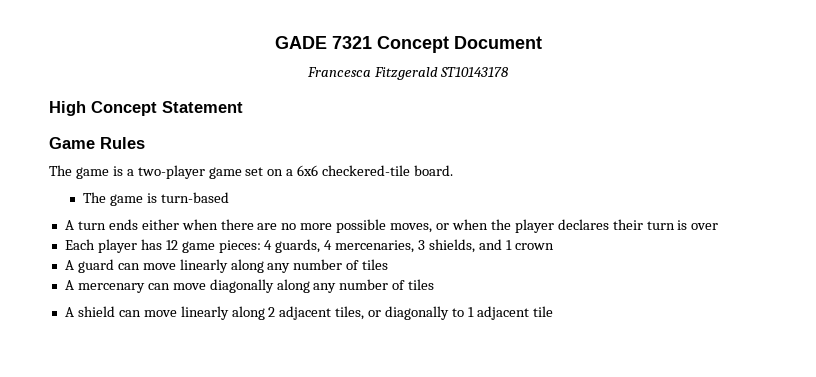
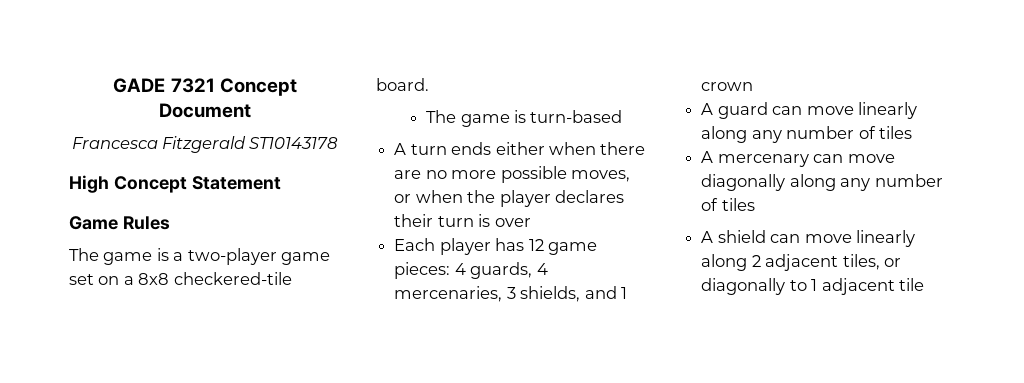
- The game is a two-player game set on a 6x6 checkered-tile board.
+ The game is a two-player game set on a 8x8 checkered-tile board.

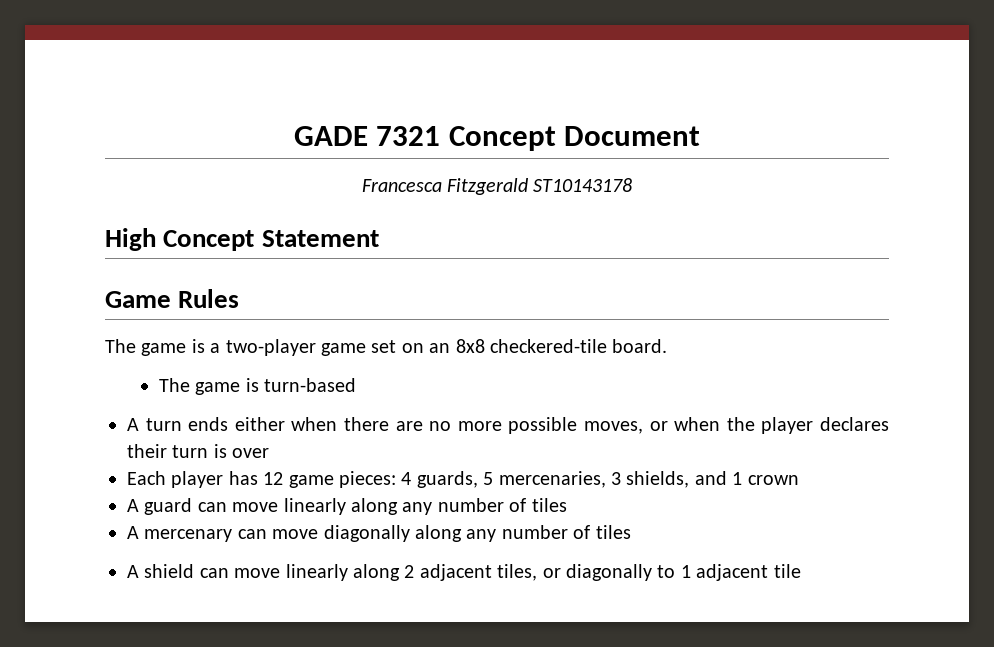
- The game is a two-player game set on a 8x8 checkered-tile board.
+ The game is a two-player game set on an 8x8 checkered-tile board.
- Each player has 12 game pieces: 4 guards, 4 mercenaries, 3 shields, and 1 crown
+ Each player has 12 game pieces: 4 guards, 5 mercenaries, 3 shields, and 1 crown

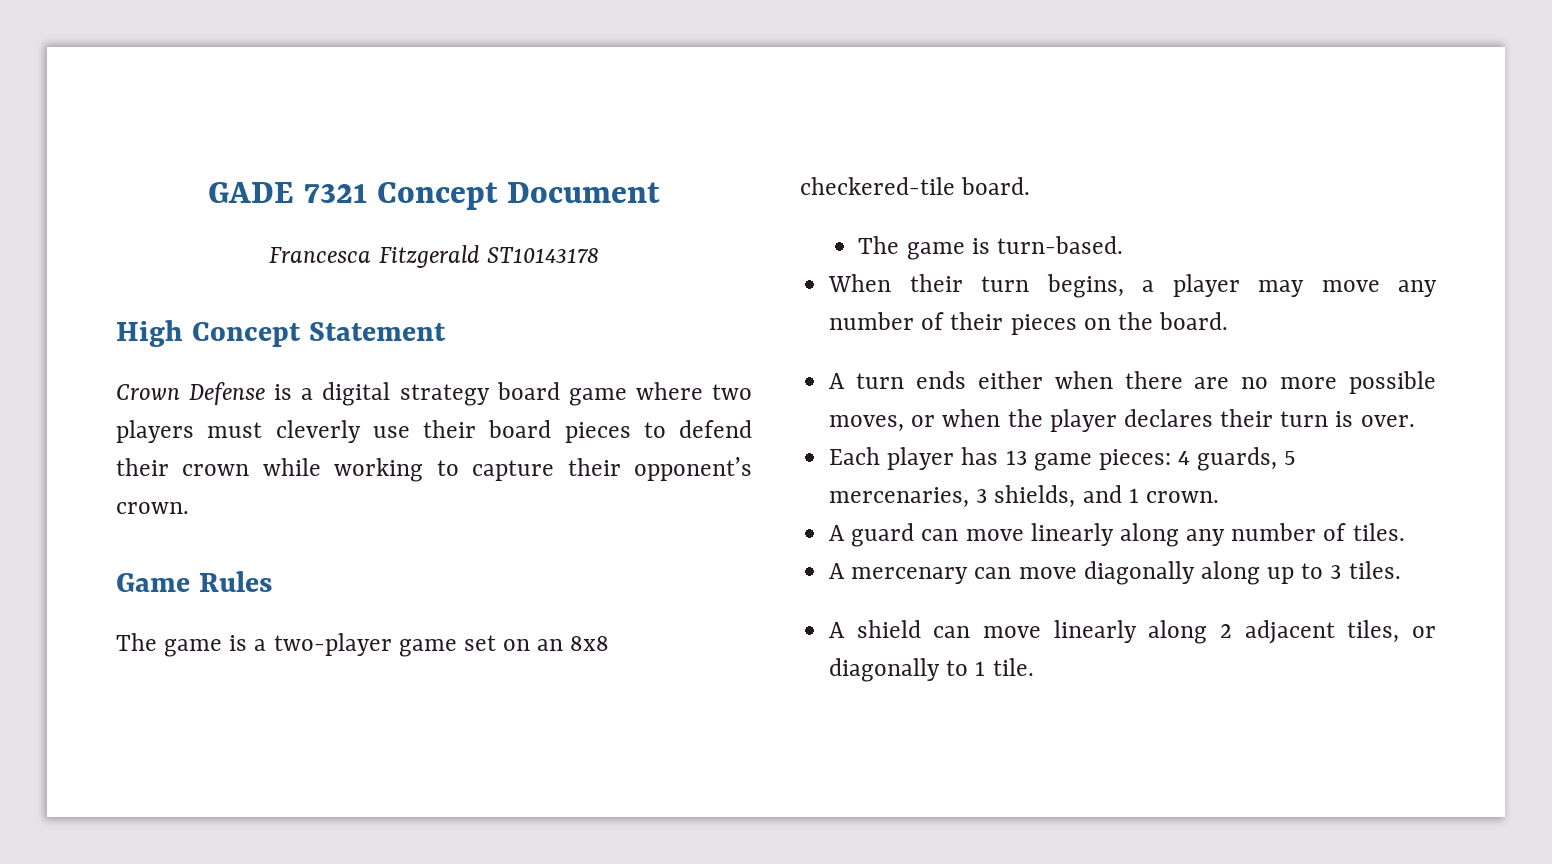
+ Crown Defense is a digital strategy board game where two players must cleverly use their board pieces to defend their crown while working to capture their opponent’s crown.
- The game is turn-based
+ The game is turn-based.
+ When their turn begins, a player may move any number of their pieces on the board.
- A turn ends either when there are no more possible moves, or when the player declares their turn is over
+ A turn ends either when there are no more possible moves, or when the player declares their turn is over.
- Each player has 12 game pieces: 4 guards, 5 mercenaries, 3 shields, and 1 crown
+ Each player has 13 game pieces: 4 guards, 5 mercenaries, 3 shields, and 1 crown.
- A guard can move linearly along any number of tiles
+ A guard can move linearly along any number of tiles.
- A mercenary can move diagonally along any number of tiles
+ A mercenary can move diagonally along up to 3 tiles.
- A shield can move linearly along 2 adjacent tiles, or diagonally to 1 adjacent tile
+ A shield can move linearly along 2 adjacent tiles, or diagonally to 1 tile.

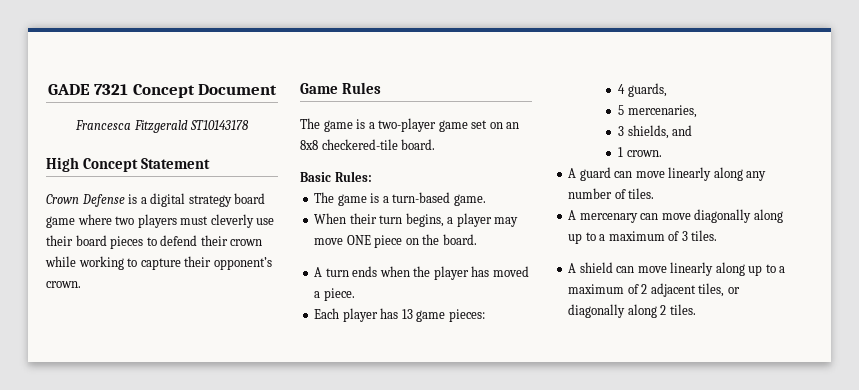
- The game is turn-based.
+ Basic Rules:
+ The game is a turn-based game.
- When their turn begins, a player may move any number of their pieces on the board.
+ When their turn begins, a player may move ONE piece on the board.
- A turn ends either when there are no more possible moves, or when the player declares their turn is over.
+ A turn ends when the player has moved a piece.
- Each player has 13 game pieces: 4 guards, 5 mercenaries, 3 shields, and 1 crown.
+ Each player has 13 game pieces:
+ 4 guards,
+ 5 mercenaries,
+ 3 shields, and
+ 1 crown.
- A mercenary can move diagonally along up to 3 tiles.
+ A mercenary can move diagonally along up to a maximum of 3 tiles.
- A shield can move linearly along 2 adjacent tiles, or diagonally to 1 tile.
+ A shield can move linearly along up to a maximum of 2 adjacent tiles, or diagonally along 2 tiles.

